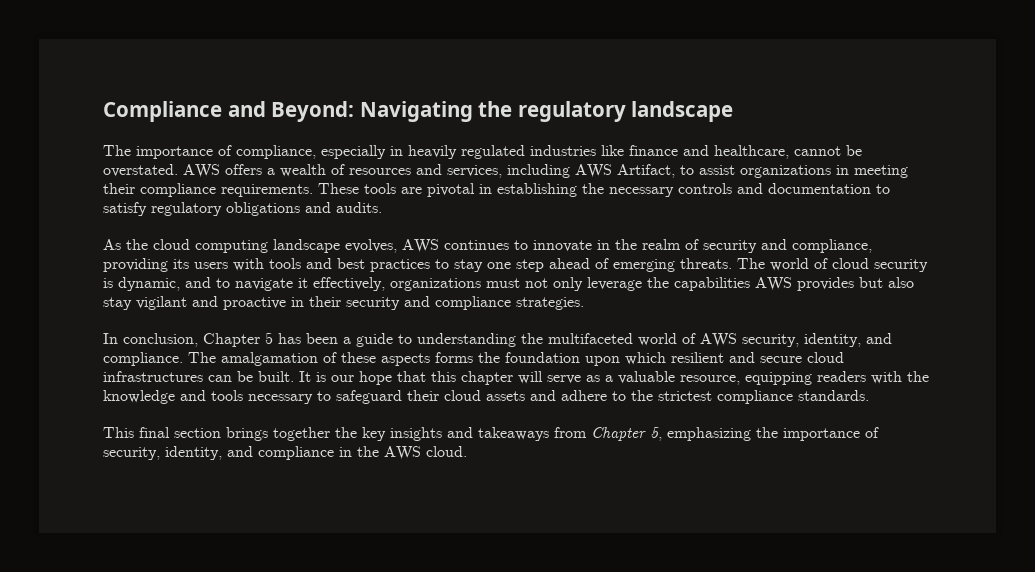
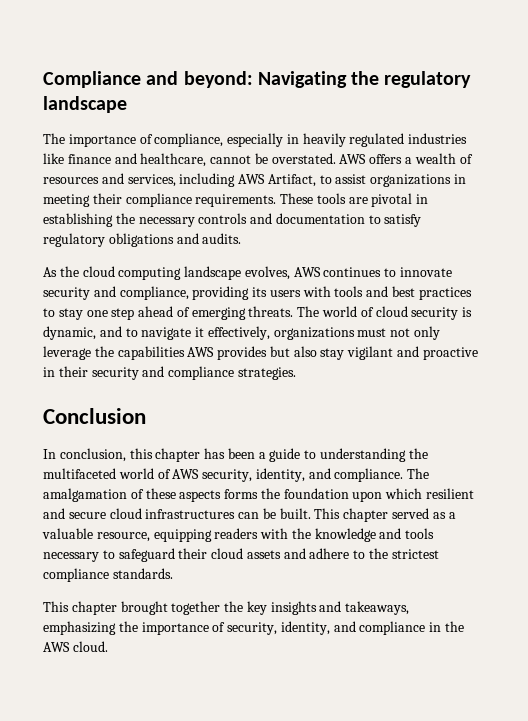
- Compliance and Beyond: Navigating the regulatory landscape
+ Compliance and beyond: Navigating the regulatory landscape
- As the cloud computing landscape evolves, AWS continues to innovate in the realm of security and compliance, providing its users with tools and best practices to stay one step ahead of emerging threats.
+ As the cloud computing landscape evolves, AWS continues to innovate security and compliance, providing its users with tools and best practices to stay one step ahead of emerging threats.
+ Conclusion
- In conclusion, Chapter 5 has been a guide to understanding the multifaceted world of AWS security, identity, and compliance.
+ In conclusion, this chapter has been a guide to understanding the multifaceted world of AWS security, identity, and compliance.
- It is our hope that this chapter will serve as a valuable resource, equipping readers with the knowledge and tools necessary to safeguard their cloud assets and adhere to the strictest compliance standards.
+ This chapter served as a valuable resource, equipping readers with the knowledge and tools necessary to safeguard their cloud assets and adhere to the strictest compliance standards.
- This final section brings together the key insights and takeaways from Chapter 5, emphasizing the importance of security, identity, and compliance in the AWS cloud.
+ This chapter brought together the key insights and takeaways, emphasizing the importance of security, identity, and compliance in the AWS cloud.

